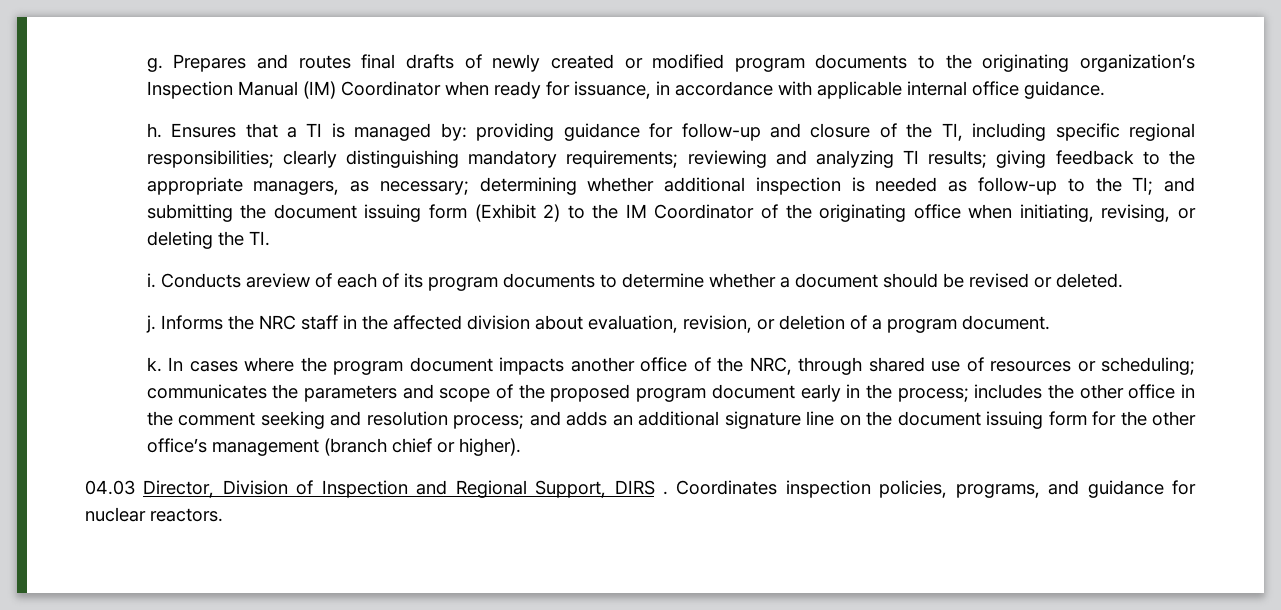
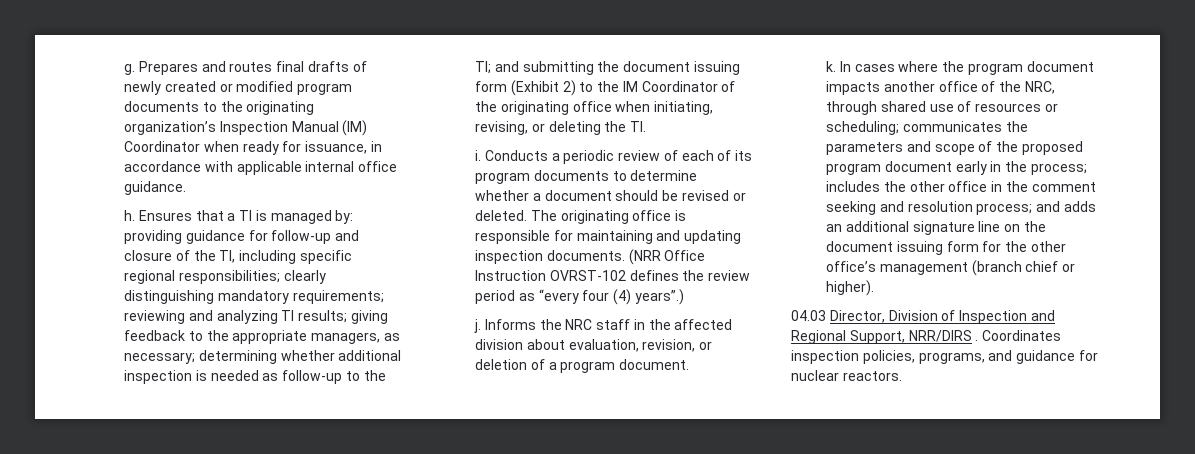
- Conducts areview of each of its program documents to determine whether a document should be revised or deleted.
+ Conducts a periodic review of each of its program documents to determine whether a document should be revised or deleted. The originating office is responsible for maintaining and updating inspection documents. (NRR Office Instruction OVRST-102 defines the review period as “every four (4) years”.)
- 04.03 Director, Division of Inspection and Regional Support, DIRS .
+ 04.03 Director, Division of Inspection and Regional Support, NRR/DIRS .

